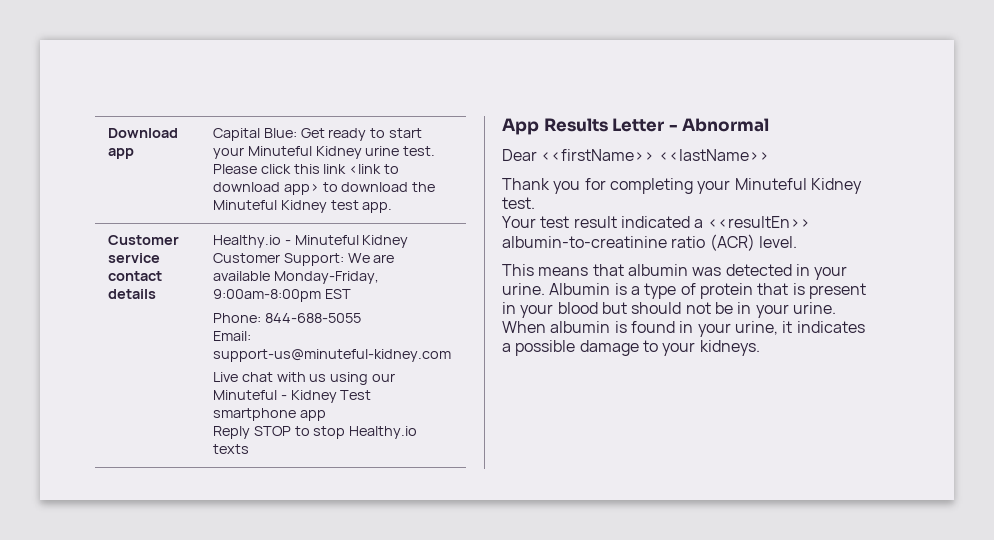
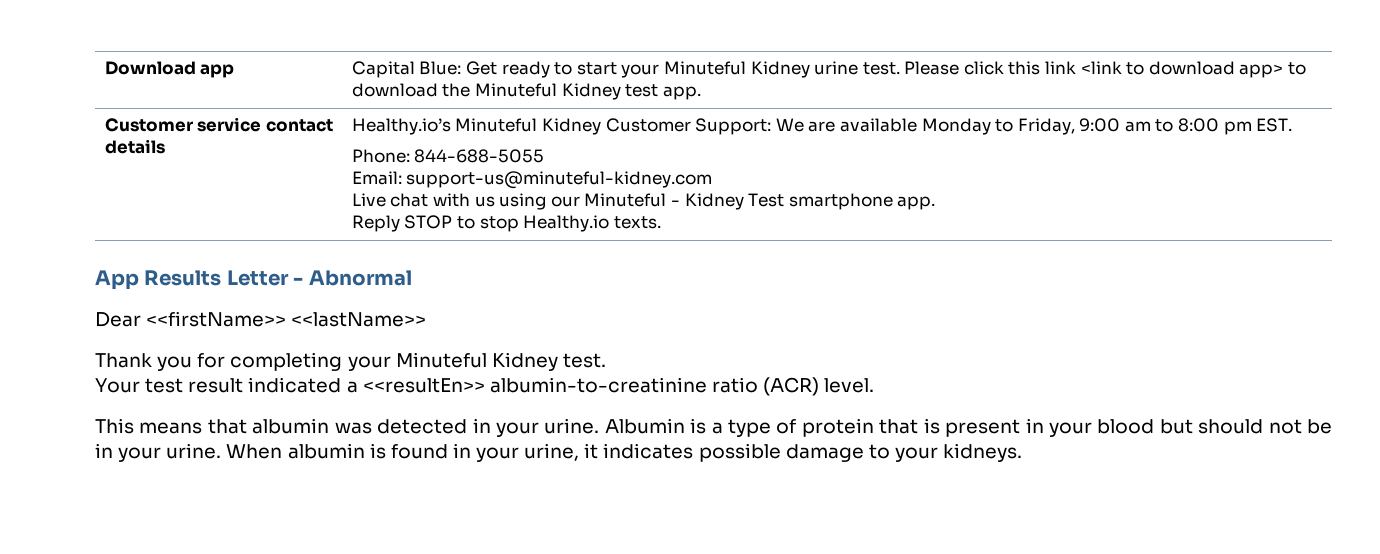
- Healthy.io - Minuteful Kidney Customer Support: We are available Monday-Friday, 9:00am-8:00pm EST
+ Healthy.io’s Minuteful Kidney Customer Support: We are available Monday to Friday, 9:00 am to 8:00 pm EST.
- Live chat with us using our Minuteful - Kidney Test smartphone app
+ Live chat with us using our Minuteful - Kidney Test smartphone app.
- Reply STOP to stop Healthy.io texts
+ Reply STOP to stop Healthy.io texts.
- When albumin is found in your urine, it indicates a possible damage to your kidneys.
+ When albumin is found in your urine, it indicates possible damage to your kidneys.

